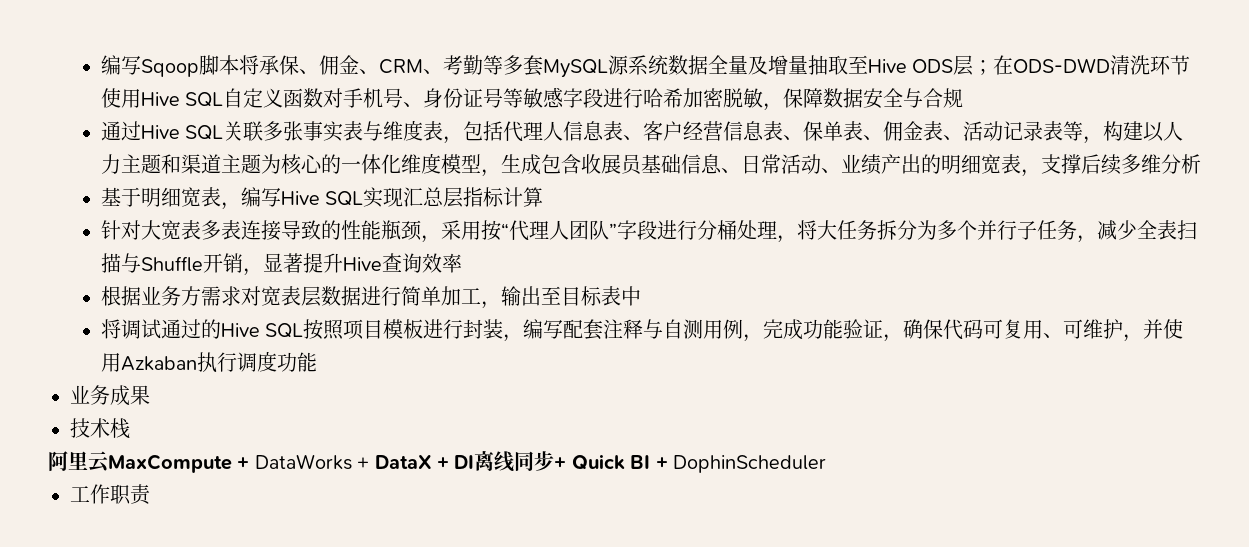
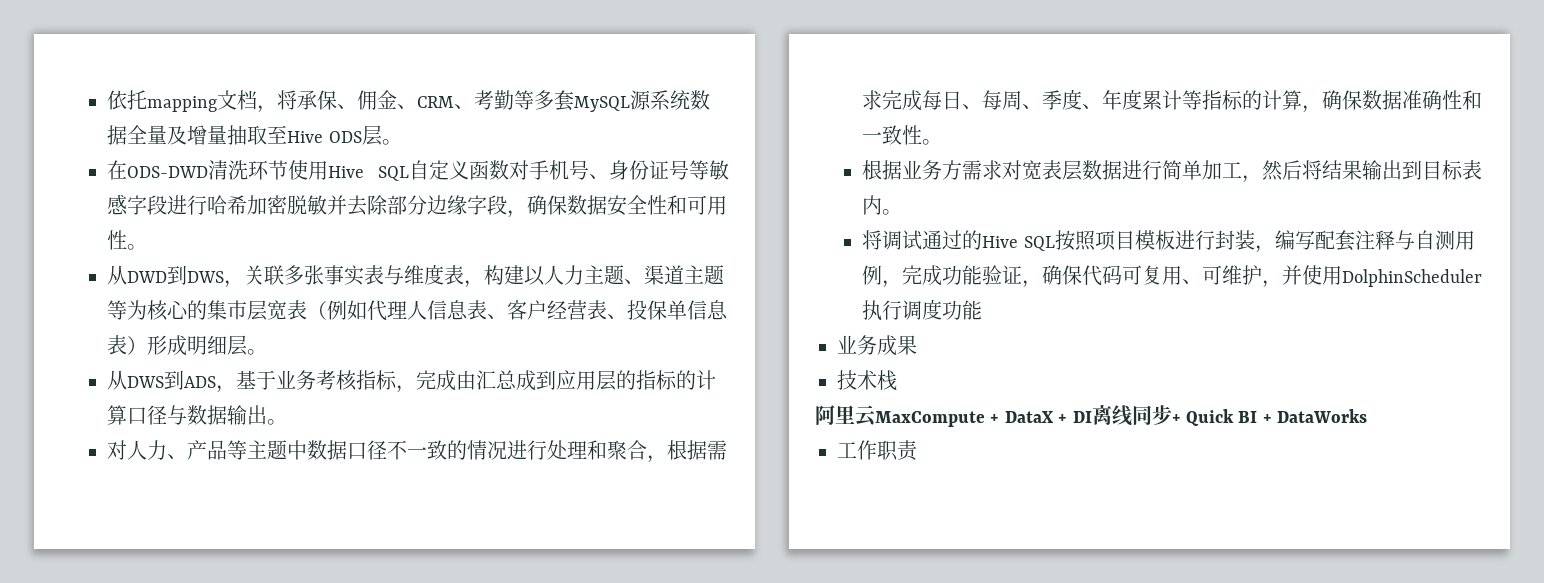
- 编写Sqoop脚本将承保、佣金、CRM、考勤等多套MySQL源系统数据全量及增量抽取至Hive ODS层；在ODS-DWD清洗环节使用Hive SQL自定义函数对手机号、身份证号等敏感字段进行哈希加密脱敏，保障数据安全与合规
- 通过Hive SQL关联多张事实表与维度表，包括代理人信息表、客户经营信息表、保单表、佣金表、活动记录表等，构建以人力主题和渠道主题为核心的一体化维度模型，生成包含收展员基础信息、日常活动、业绩产出的明细宽表，支撑后续多维分析
- 基于明细宽表，编写Hive SQL实现汇总层指标计算
- 针对大宽表多表连接导致的性能瓶颈，采用按“代理人团队”字段进行分桶处理，将大任务拆分为多个并行子任务，减少全表扫描与Shuffle开销，显著提升Hive查询效率
+ 依托mapping文档，将承保、佣金、CRM、考勤等多套MySQL源系统数据全量及增量抽取至Hive ODS层。
+ 在ODS-DWD清洗环节使用Hive SQL自定义函数对手机号、身份证号等敏感字段进行哈希加密脱敏并去除部分边缘字段，确保数据安全性和可用性。
+ 从DWD到DWS，关联多张事实表与维度表，构建以人力主题、渠道主题等为核心的集市层宽表（例如代理人信息表、客户经营表、投保单信息表）形成明细层。
+ 从DWS到ADS，基于业务考核指标，完成由汇总成到应用层的指标的计算口径与数据输出。
+ 对人力、产品等主题中数据口径不一致的情况进行处理和聚合，根据需求完成每日、每周、季度、年度累计等指标的计算，确保数据准确性和一致性。
- 根据业务方需求对宽表层数据进行简单加工，输出至目标表中
+ 根据业务方需求对宽表层数据进行简单加工，然后将结果输出到目标表内。
- 将调试通过的Hive SQL按照项目模板进行封装，编写配套注释与自测用例，完成功能验证，确保代码可复用、可维护，并使用Azkaban执行调度功能
+ 将调试通过的Hive SQL按照项目模板进行封装，编写配套注释与自测用例，完成功能验证，确保代码可复用、可维护，并使用DolphinScheduler执行调度功能
- 阿里云MaxCompute + DataWorks + DataX + DI离线同步+ Quick BI + DophinScheduler
+ 阿里云MaxCompute + DataX + DI离线同步+ Quick BI + DataWorks

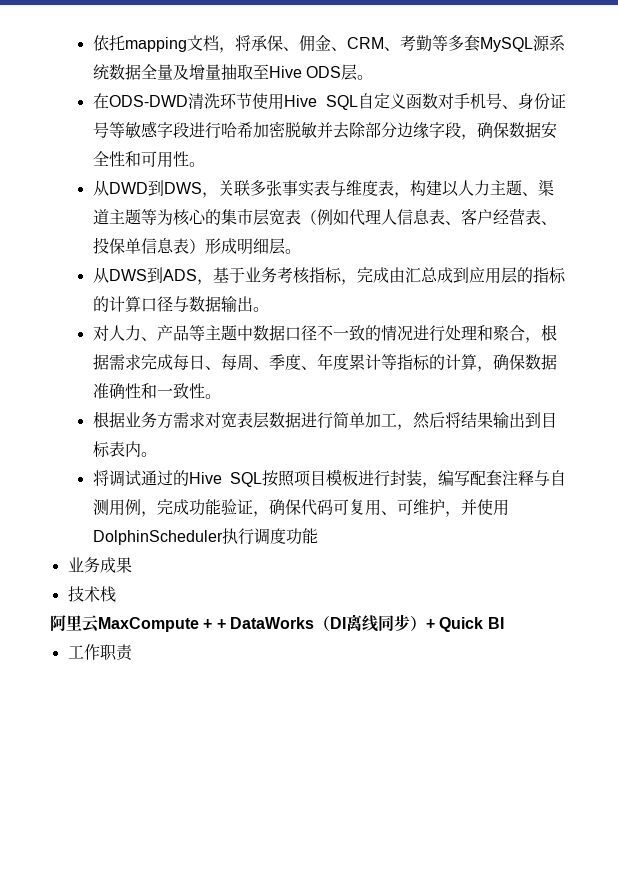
- 阿里云MaxCompute + DataX + DI离线同步+ Quick BI + DataWorks
+ 阿里云MaxCompute + + DataWorks（DI离线同步）+ Quick BI

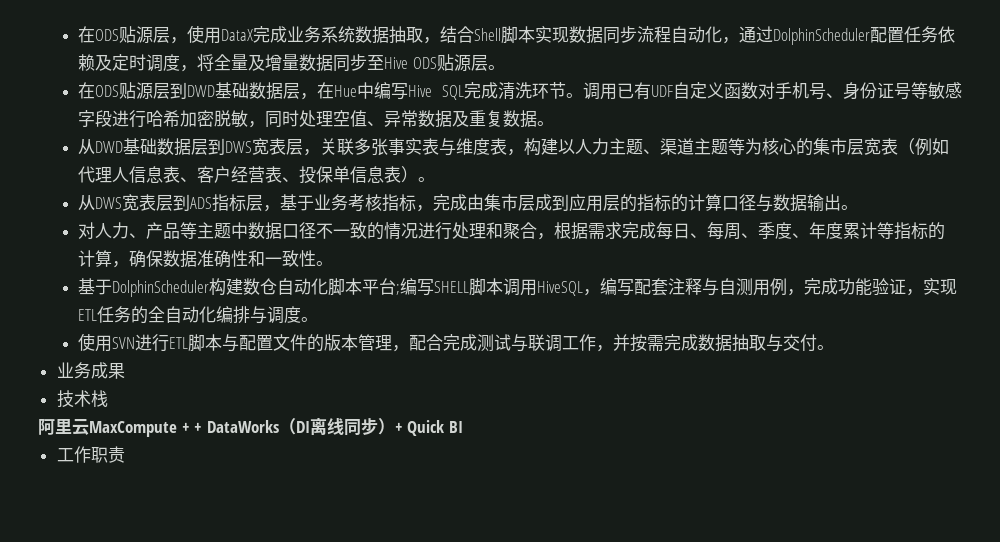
- 依托mapping文档，将承保、佣金、CRM、考勤等多套MySQL源系统数据全量及增量抽取至Hive ODS层。
+ 在ODS贴源层，使用DataX完成业务系统数据抽取，结合Shell脚本实现数据同步流程自动化，通过DolphinScheduler配置任务依赖及定时调度，将全量及增量数据同步至Hive ODS贴源层。
- 在ODS-DWD清洗环节使用Hive SQL自定义函数对手机号、身份证号等敏感字段进行哈希加密脱敏并去除部分边缘字段，确保数据安全性和可用性。
- 从DWD到DWS，关联多张事实表与维度表，构建以人力主题、渠道主题等为核心的集市层宽表（例如代理人信息表、客户经营表、投保单信息表）形成明细层。
+ 在ODS贴源层到DWD基础数据层，在Hue中编写Hive SQL完成清洗环节。调用已有UDF自定义函数对手机号、身份证号等敏感字段进行哈希加密脱敏，同时处理空值、异常数据及重复数据。
+ 从DWD基础数据层到DWS宽表层，关联多张事实表与维度表，构建以人力主题、渠道主题等为核心的集市层宽表（例如代理人信息表、客户经营表、投保单信息表）。
- 从DWS到ADS，基于业务考核指标，完成由汇总成到应用层的指标的计算口径与数据输出。
+ 从DWS宽表层到ADS指标层，基于业务考核指标，完成由集市层成到应用层的指标的计算口径与数据输出。
- 根据业务方需求对宽表层数据进行简单加工，然后将结果输出到目标表内。
- 将调试通过的Hive SQL按照项目模板进行封装，编写配套注释与自测用例，完成功能验证，确保代码可复用、可维护，并使用DolphinScheduler执行调度功能
+ 基于DolphinScheduler构建数仓自动化脚本平台;编写SHELL脚本调用HiveSQL，编写配套注释与自测用例，完成功能验证，实现ETL任务的全自动化编排与调度。
+ 使用SVN进行ETL脚本与配置文件的版本管理，配合完成测试与联调工作，并按需完成数据抽取与交付。

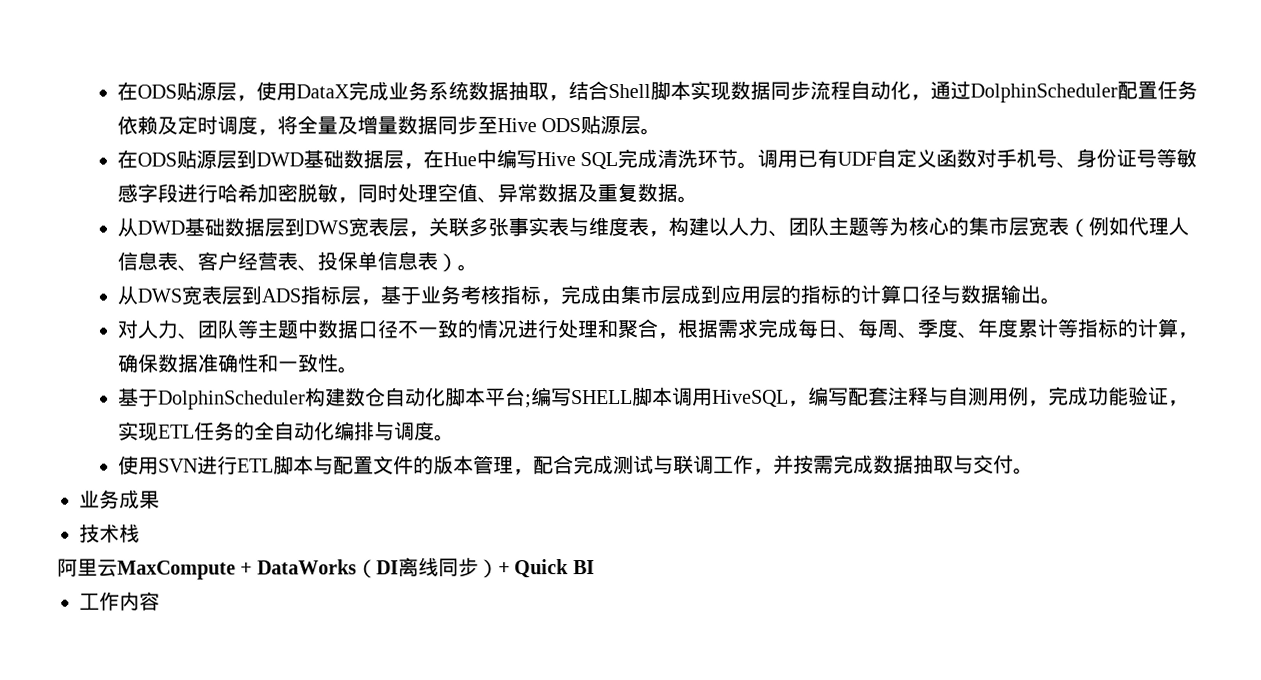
- 从DWD基础数据层到DWS宽表层，关联多张事实表与维度表，构建以人力主题、渠道主题等为核心的集市层宽表（例如代理人信息表、客户经营表、投保单信息表）。
+ 从DWD基础数据层到DWS宽表层，关联多张事实表与维度表，构建以人力、团队主题等为核心的集市层宽表（例如代理人信息表、客户经营表、投保单信息表）。
- 对人力、产品等主题中数据口径不一致的情况进行处理和聚合，根据需求完成每日、每周、季度、年度累计等指标的计算，确保数据准确性和一致性。
+ 对人力、团队等主题中数据口径不一致的情况进行处理和聚合，根据需求完成每日、每周、季度、年度累计等指标的计算，确保数据准确性和一致性。
- 阿里云MaxCompute + + DataWorks（DI离线同步）+ Quick BI
+ 阿里云MaxCompute + DataWorks（DI离线同步）+ Quick BI
- 工作职责
+ 工作内容

